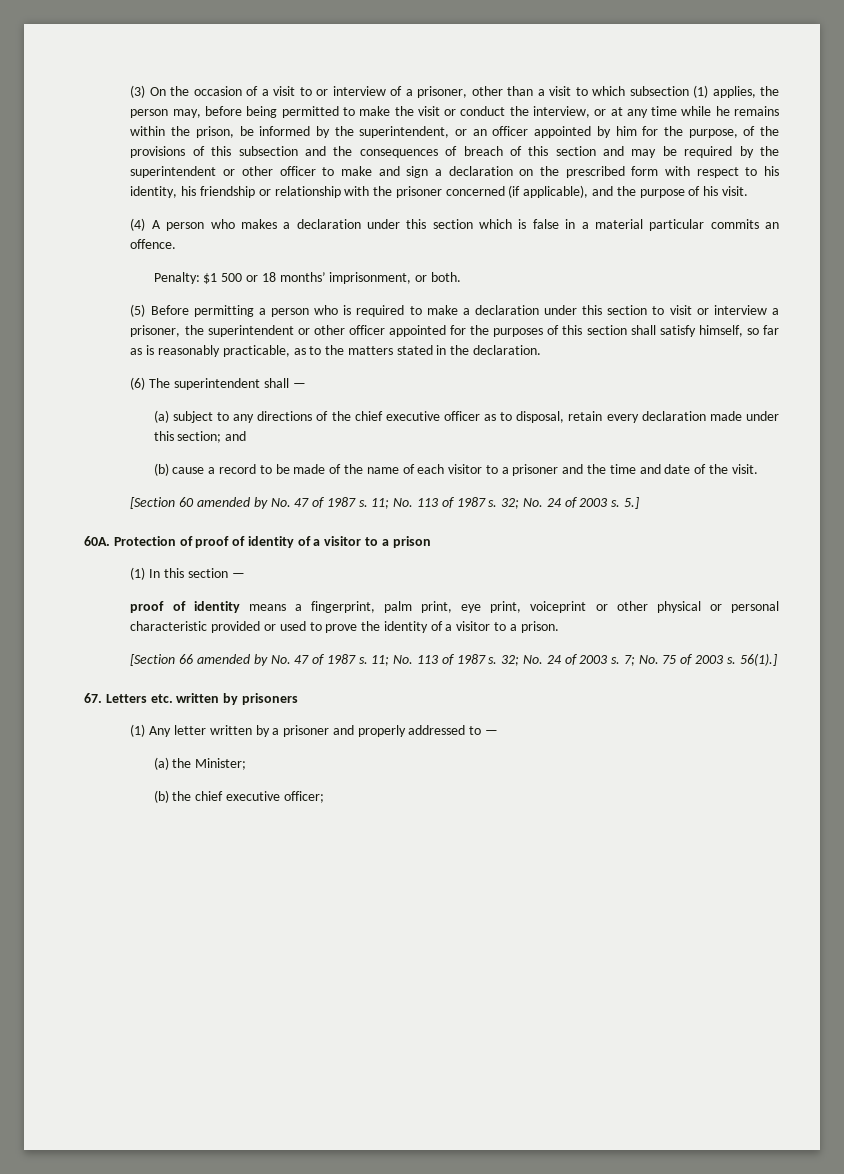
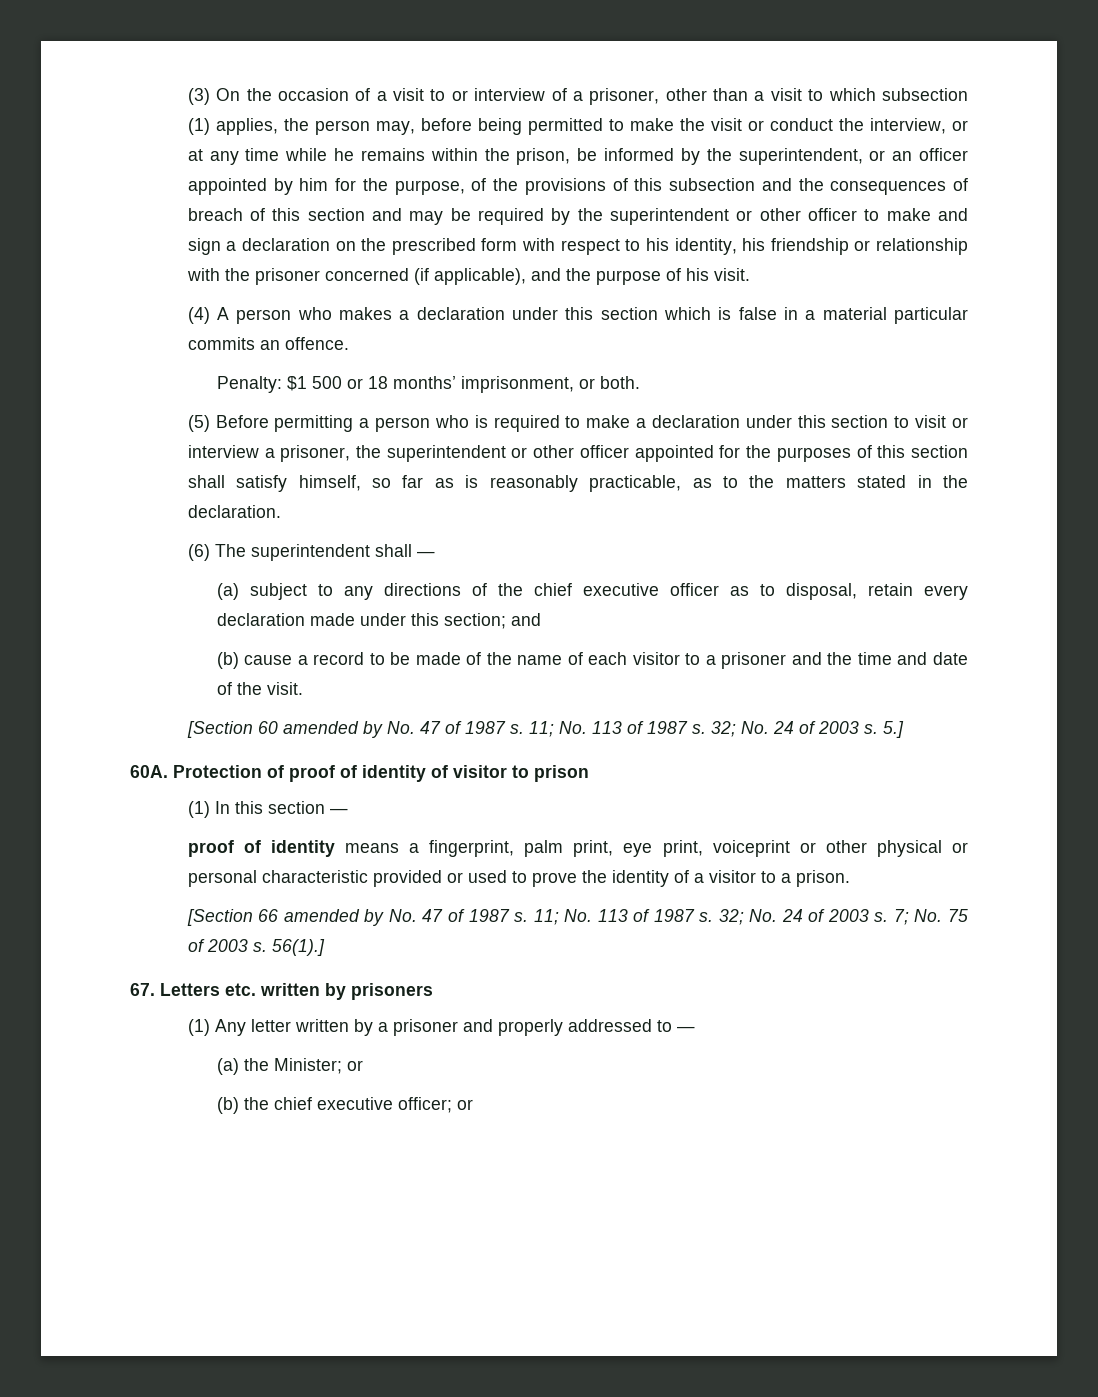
- Protection of proof of identity of a visitor to a prison
+ Protection of proof of identity of visitor to prison
- (a) the Minister;
+ (a) the Minister; or
- (b) the chief executive officer;
+ (b) the chief executive officer; or

